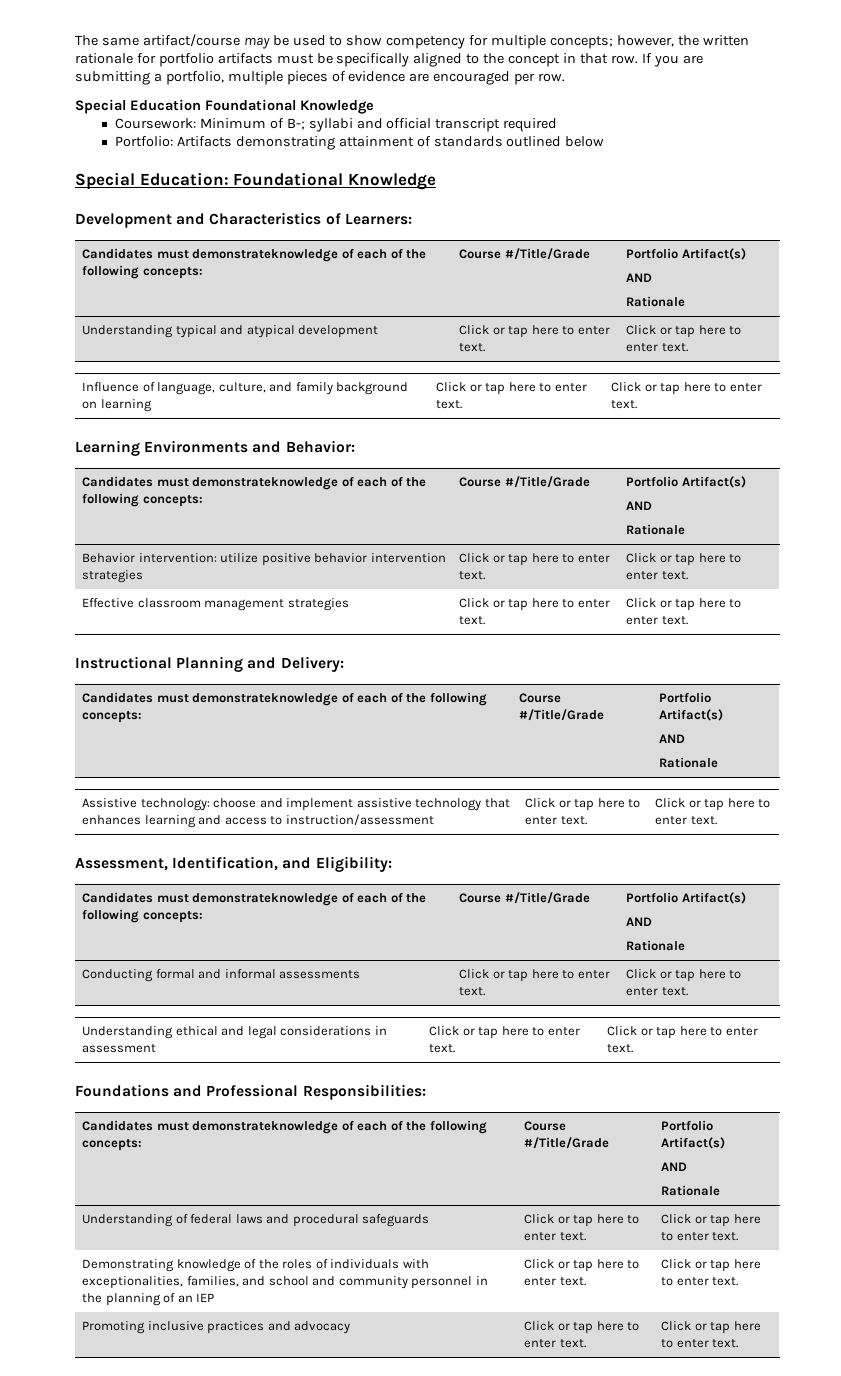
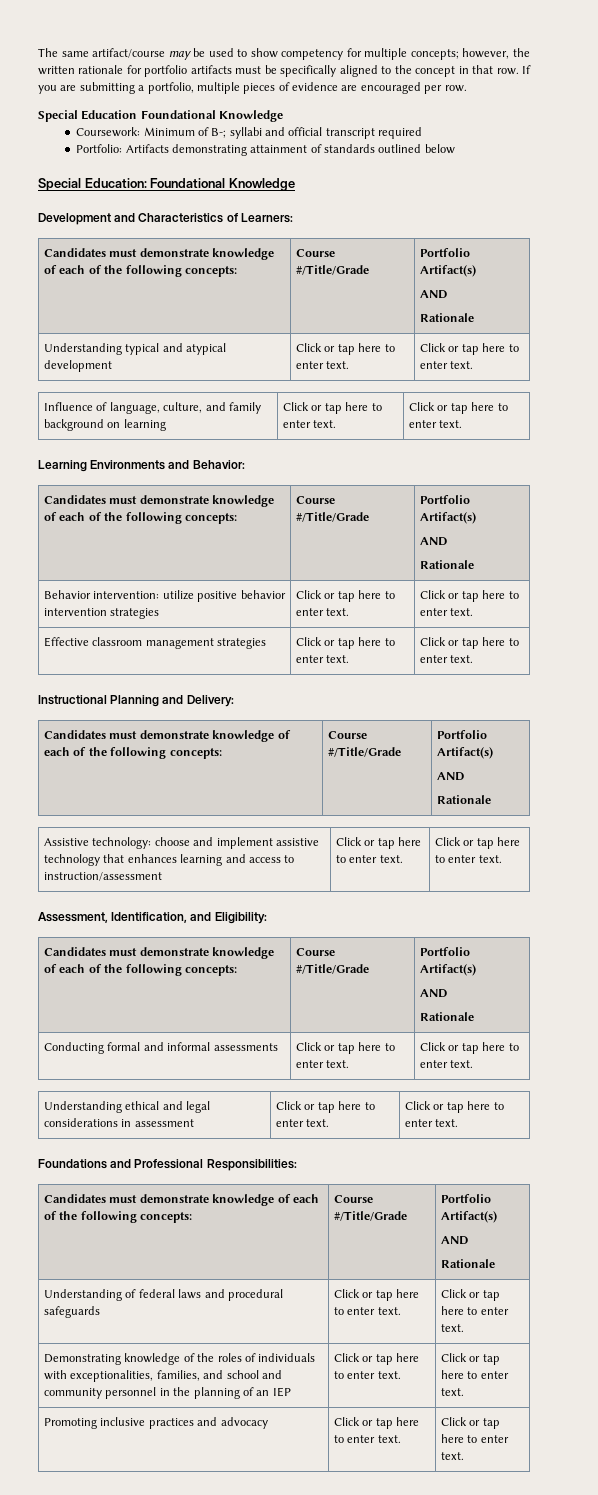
  Development and Characteristics of Learners:
- Candidates must demonstrateknowledge of each of the following concepts: | Course #/Title/Grade | Portfolio Artifact(s)
+ Candidates must demonstrate knowledge of each of the following concepts: | Course #/Title/Grade | Portfolio Artifact(s)
  Learning Environments and Behavior:
- Candidates must demonstrateknowledge of each of the following concepts: | Course #/Title/Grade | Portfolio Artifact(s)
+ Candidates must demonstrate knowledge of each of the following concepts: | Course #/Title/Grade | Portfolio Artifact(s)
  Instructional Planning and Delivery:
- Candidates must demonstrateknowledge of each of the following concepts: | Course #/Title/Grade | Portfolio Artifact(s)
+ Candidates must demonstrate knowledge of each of the following concepts: | Course #/Title/Grade | Portfolio Artifact(s)
  Assessment, Identification, and Eligibility:
- Candidates must demonstrateknowledge of each of the following concepts: | Course #/Title/Grade | Portfolio Artifact(s)
+ Candidates must demonstrate knowledge of each of the following concepts: | Course #/Title/Grade | Portfolio Artifact(s)
  Foundations and Professional Responsibilities:
- Candidates must demonstrateknowledge of each of the following concepts: | Course #/Title/Grade | Portfolio Artifact(s)
+ Candidates must demonstrate knowledge of each of the following concepts: | Course #/Title/Grade | Portfolio Artifact(s)

